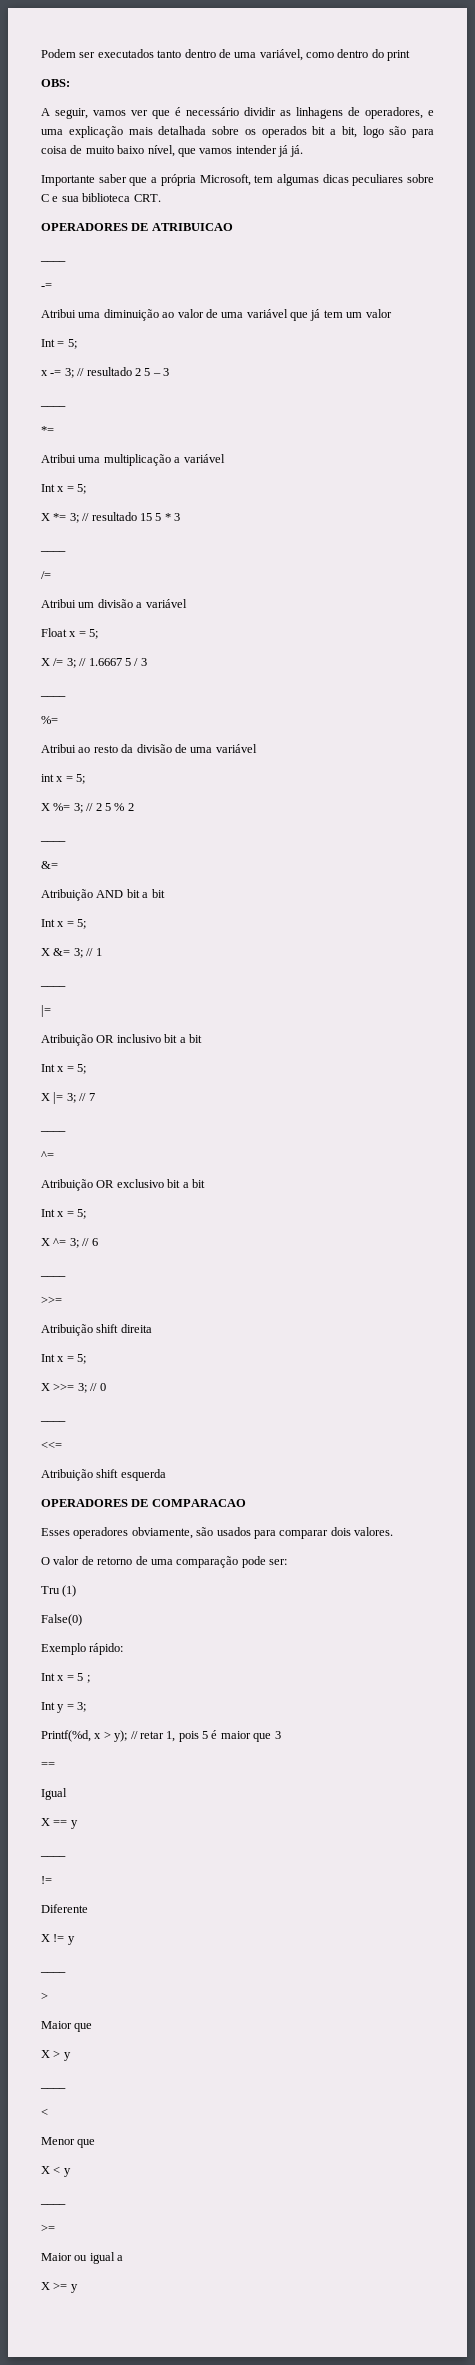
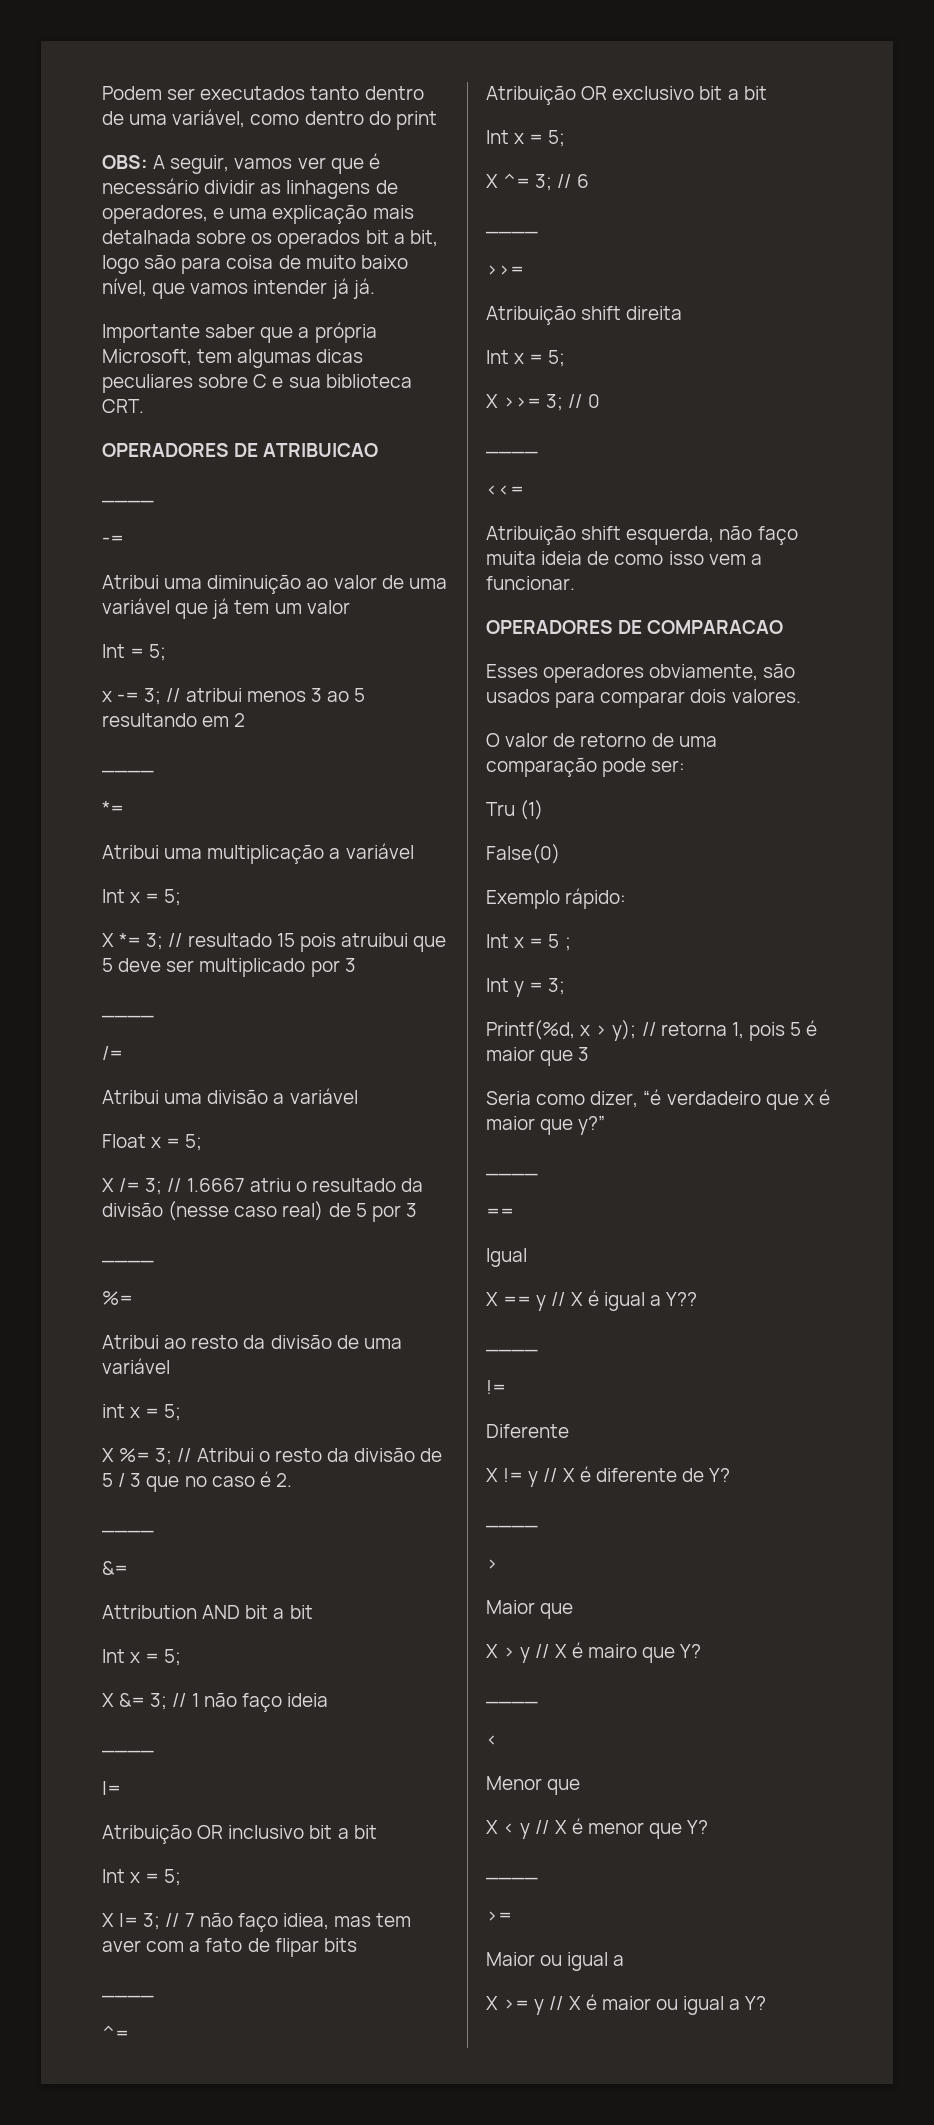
- OBS:
- A seguir, vamos ver que é necessário dividir as linhagens de operadores, e uma explicação mais detalhada sobre os operados bit a bit, logo são para coisa de muito baixo nível, que vamos intender já já.
+ OBS: A seguir, vamos ver que é necessário dividir as linhagens de operadores, e uma explicação mais detalhada sobre os operados bit a bit, logo são para coisa de muito baixo nível, que vamos intender já já.
- x -= 3; // resultado 2 5 – 3
+ x -= 3; // atribui menos 3 ao 5 resultando em 2
- X *= 3; // resultado 15 5 * 3
+ X *= 3; // resultado 15 pois atruibui que 5 deve ser multiplicado por 3
- Atribui um divisão a variável
+ Atribui uma divisão a variável
- X /= 3; // 1.6667 5 / 3
+ X /= 3; // 1.6667 atriu o resultado da divisão (nesse caso real) de 5 por 3
- X %= 3; // 2 5 % 2
+ X %= 3; // Atribui o resto da divisão de 5 / 3 que no caso é 2.
- Atribuição AND bit a bit
+ Attribution AND bit a bit
- X &= 3; // 1
+ X &= 3; // 1 não faço ideia
- X |= 3; // 7
+ X |= 3; // 7 não faço idiea, mas tem aver com a fato de flipar bits
- Atribuição shift esquerda
+ Atribuição shift esquerda, não faço muita ideia de como isso vem a funcionar.
- Printf(%d, x > y); // retar 1, pois 5 é maior que 3
+ Printf(%d, x > y); // retorna 1, pois 5 é maior que 3
+ Seria como dizer, “é verdadeiro que x é maior que y?”
+ ____
- X == y
+ X == y // X é igual a Y??
- X != y
+ X != y // X é diferente de Y?
- X > y
+ X > y // X é mairo que Y?
- X < y
+ X < y // X é menor que Y?
- X >= y
+ X >= y // X é maior ou igual a Y?

